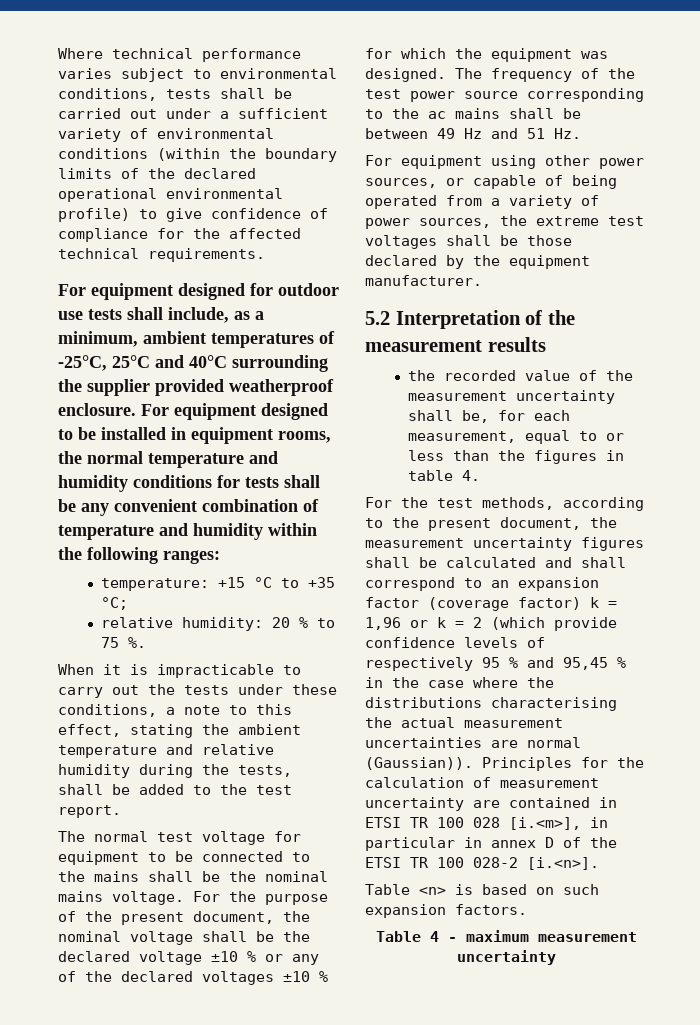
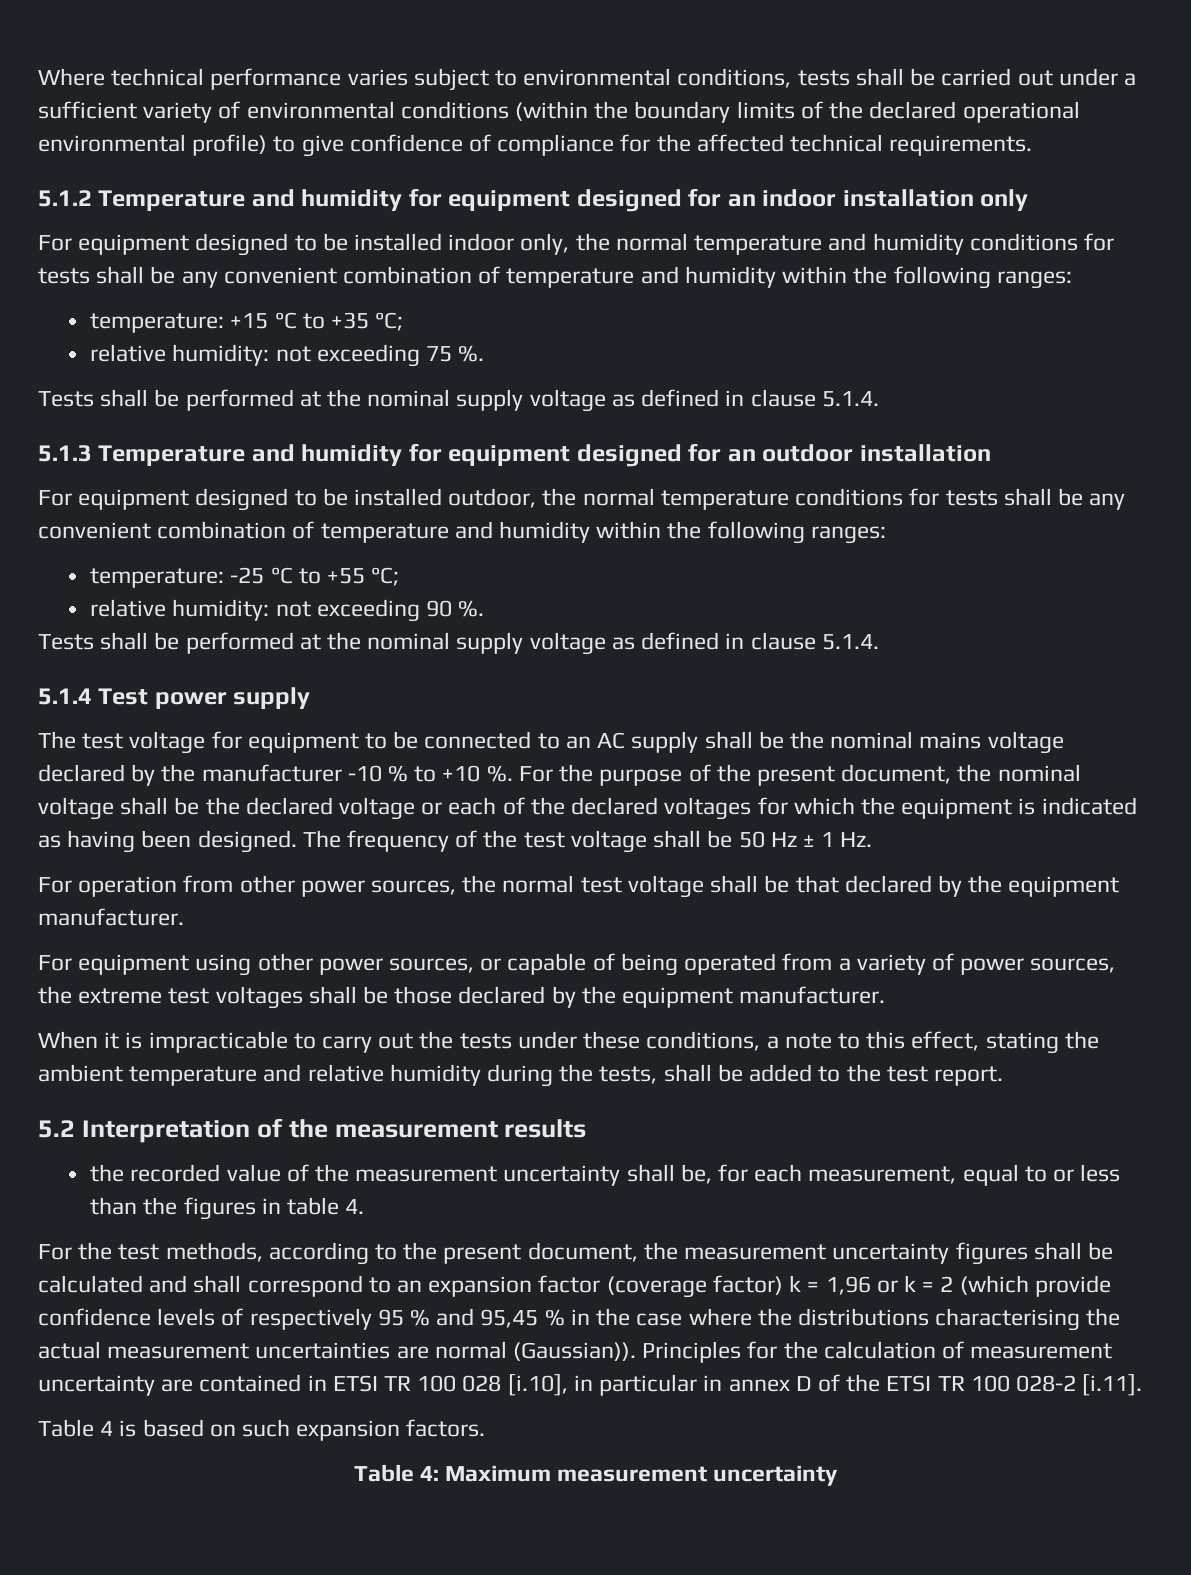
- For equipment designed for outdoor use tests shall include, as a minimum, ambient temperatures of -25°C, 25°C and 40°C surrounding the supplier provided weatherproof enclosure. For equipment designed to be installed in equipment rooms, the normal temperature and humidity conditions for tests shall be any convenient combination of temperature and humidity within the following ranges:
+ 5.1.2 Temperature and humidity for equipment designed for an indoor installation only
+ For equipment designed to be installed indoor only, the normal temperature and humidity conditions for tests shall be any convenient combination of temperature and humidity within the following ranges:
- relative humidity: 20 % to 75 %.
+ relative humidity: not exceeding 75 %.
+ Tests shall be performed at the nominal supply voltage as defined in clause 5.1.4.
+ 5.1.3 Temperature and humidity for equipment designed for an outdoor installation
+ For equipment designed to be installed outdoor, the normal temperature conditions for tests shall be any convenient combination of temperature and humidity within the following ranges:
+ temperature: -25 °C to +55 °C;
+ relative humidity: not exceeding 90 %.
+ Tests shall be performed at the nominal supply voltage as defined in clause 5.1.4.
+ 5.1.4 Test power supply
+ The test voltage for equipment to be connected to an AC supply shall be the nominal mains voltage declared by the manufacturer -10 % to +10 %. For the purpose of the present document, the nominal voltage shall be the declared voltage or each of the declared voltages for which the equipment is indicated as having been designed. The frequency of the test voltage shall be 50 Hz ± 1 Hz.
+ For operation from other power sources, the normal test voltage shall be that declared by the equipment manufacturer.
+ For equipment using other power sources, or capable of being operated from a variety of power sources, the extreme test voltages shall be those declared by the equipment manufacturer.
- The normal test voltage for equipment to be connected to the mains shall be the nominal mains voltage. For the purpose of the present document, the nominal voltage shall be the declared voltage ±10 % or any of the declared voltages ±10 % for which the equipment was designed. The frequency of the test power source corresponding to the ac mains shall be between 49 Hz and 51 Hz.
- For equipment using other power sources, or capable of being operated from a variety of power sources, the extreme test voltages shall be those declared by the equipment manufacturer.
- Principles for the calculation of measurement uncertainty are contained in ETSI TR 100 028 [i.<m>], in particular in annex D of the ETSI TR 100 028-2 [i.<n>].
- Table <n> is based on such expansion factors.
+ Principles for the calculation of measurement uncertainty are contained in ETSI TR 100 028 [i.10], in particular in annex D of the ETSI TR 100 028-2 [i.11].
+ Table 4 is based on such expansion factors.
- Table 4 - maximum measurement uncertainty
+ Table 4: Maximum measurement uncertainty

